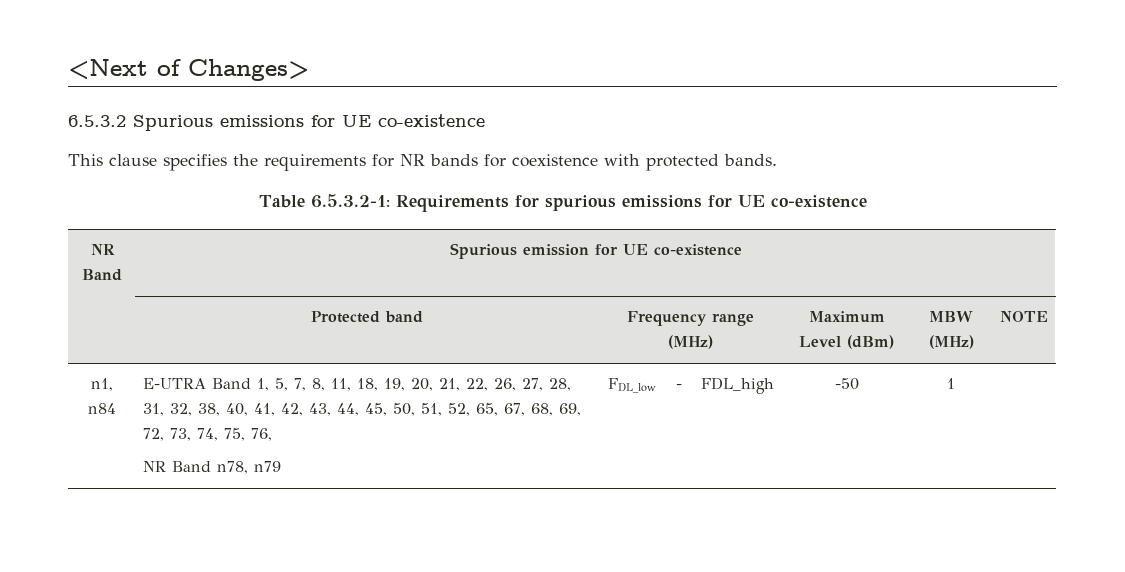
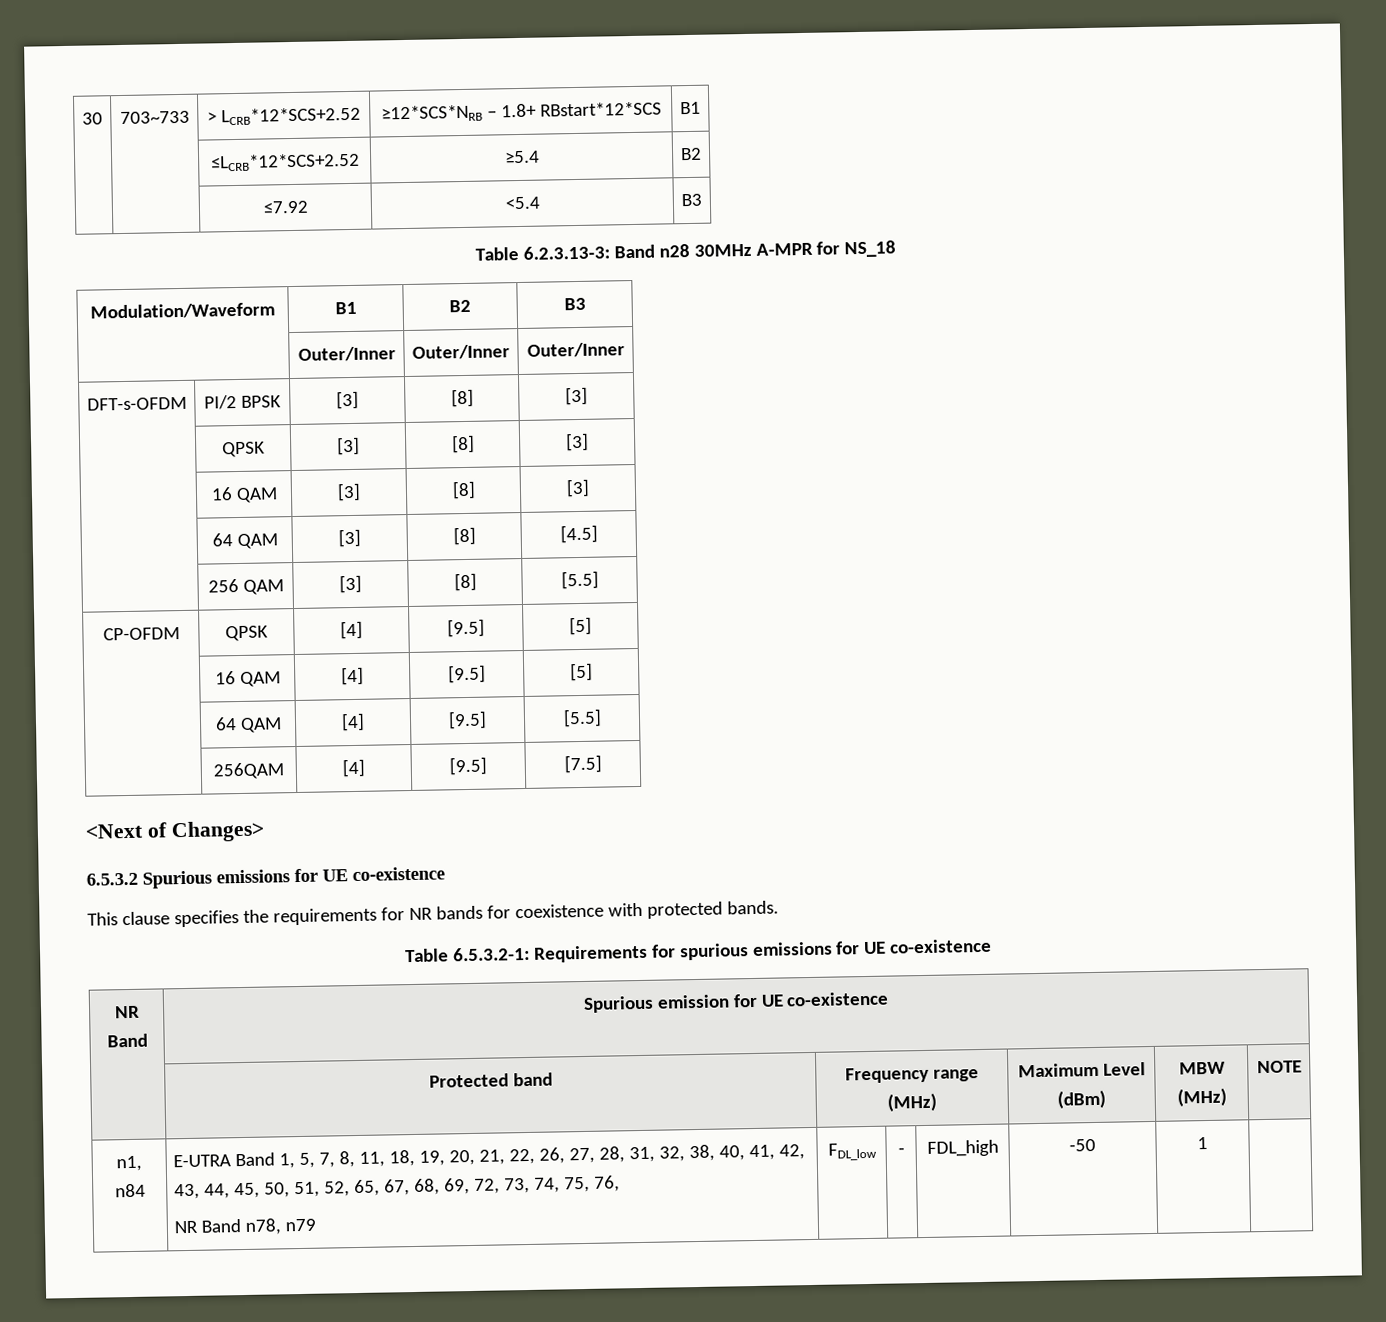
+ 30 | 703~733 | > LCRB*12*SCS+2.52 | ≥12*SCS*NRB – 1.8+ RBstart*12*SCS | B1
+ | | ≤LCRB*12*SCS+2.52 | ≥5.4 | B2
+ | | ≤7.92 | <5.4 | B3
+ Table 6.2.3.13-3: Band n28 30MHz A-MPR for NS_18
+ Modulation/Waveform | B1 | B2 | B3
+ | Outer/Inner | Outer/Inner | Outer/Inner
+ DFT-s-OFDM | PI/2 BPSK | [3] | [8] | [3]
+ | QPSK | [3] | [8] | [3]
+ | 16 QAM | [3] | [8] | [3]
+ | 64 QAM | [3] | [8] | [4.5]
+ | 256 QAM | [3] | [8] | [5.5]
+ CP-OFDM | QPSK | [4] | [9.5] | [5]
+ | 16 QAM | [4] | [9.5] | [5]
+ | 64 QAM | [4] | [9.5] | [5.5]
+ | 256QAM | [4] | [9.5] | [7.5]

